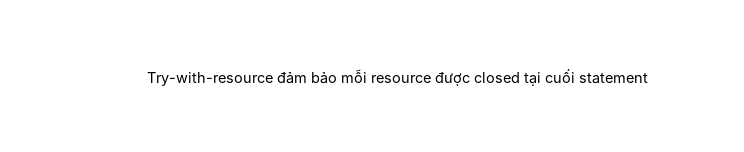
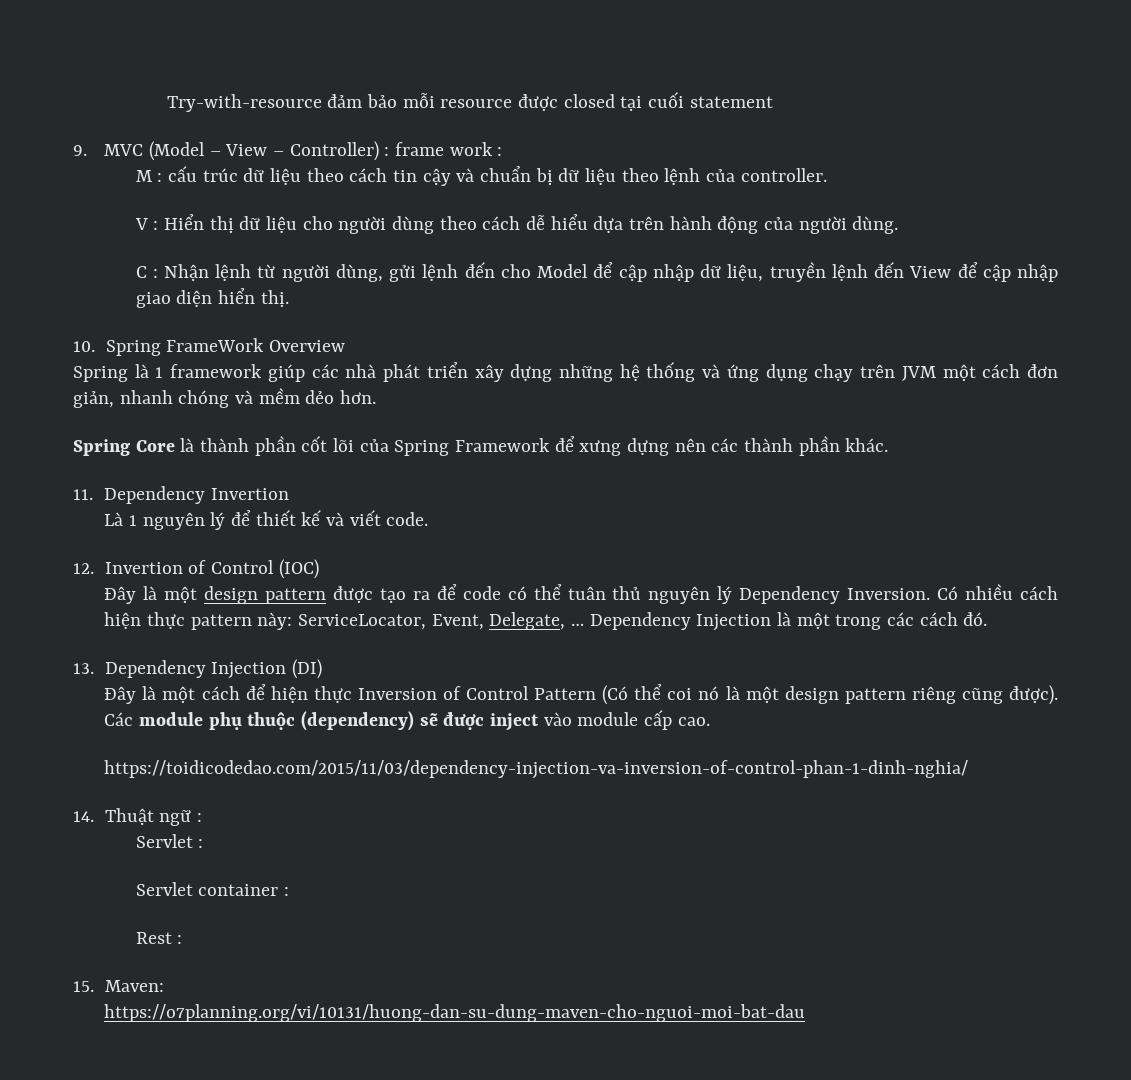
+ 9. MVC (Model – View – Controller) : frame work :
+ M : cấu trúc dữ liệu theo cách tin cậy và chuẩn bị dữ liệu theo lệnh của controller.
+ V : Hiển thị dữ liệu cho người dùng theo cách dễ hiểu dựa trên hành động của người dùng.
+ C : Nhận lệnh từ người dùng, gửi lệnh đến cho Model để cập nhập dữ liệu, truyền lệnh đến View để cập nhập giao diện hiển thị.
+ 10. Spring FrameWork Overview
+ Spring là 1 framework giúp các nhà phát triển xây dựng những hệ thống và ứng dụng chạy trên JVM một cách đơn giản, nhanh chóng và mềm dẻo hơn.
+ Spring Core là thành phần cốt lõi của Spring Framework để xưng dựng nên các thành phần khác.
+ 11. Dependency Invertion
+ Là 1 nguyên lý để thiết kế và viết code.
+ 12. Invertion of Control (IOC)
+ Đây là một design pattern được tạo ra để code có thể tuân thủ nguyên lý Dependency Inversion. Có nhiều cách hiện thực pattern này: ServiceLocator, Event, Delegate, … Dependency Injection là một trong các cách đó.
+ 13. Dependency Injection (DI)
+ Đây là một cách để hiện thực Inversion of Control Pattern (Có thể coi nó là một design pattern riêng cũng được). Các module phụ thuộc (dependency) sẽ được inject vào module cấp cao.
+ https://toidicodedao.com/2015/11/03/dependency-injection-va-inversion-of-control-phan-1-dinh-nghia/
+ 14. Thuật ngữ :
+ Servlet :
+ Servlet container :
+ Rest :
+ 15. Maven:
+ https://o7planning.org/vi/10131/huong-dan-su-dung-maven-cho-nguoi-moi-bat-dau

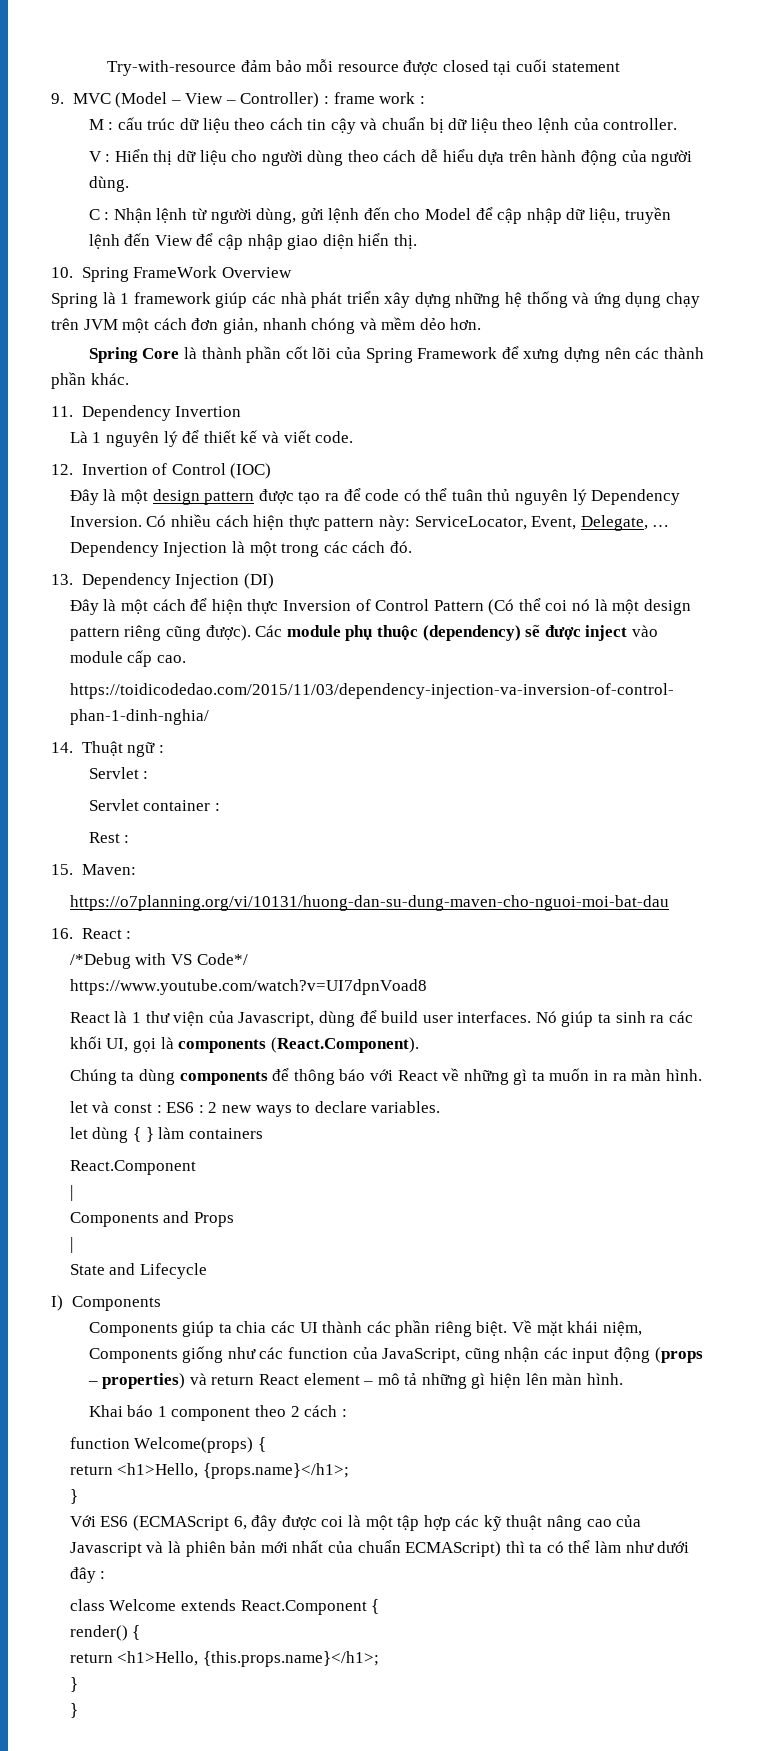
+ 16. React :
+ /*Debug with VS Code*/
+ https://www.youtube.com/watch?v=UI7dpnVoad8
+ React là 1 thư viện của Javascript, dùng để build user interfaces. Nó giúp ta sinh ra các khối UI, gọi là components (React.Component).
+ Chúng ta dùng components để thông báo với React về những gì ta muốn in ra màn hình.
+ let và const : ES6 : 2 new ways to declare variables.
+ let dùng { } làm containers
+ React.Component
+ |
+ Components and Props
+ |
+ State and Lifecycle
+ I) Components
+ Components giúp ta chia các UI thành các phần riêng biệt. Về mặt khái niệm, Components giống như các function của JavaScript, cũng nhận các input động (props – properties) và return React element – mô tả những gì hiện lên màn hình.
+ Khai báo 1 component theo 2 cách :
+ function Welcome(props) {
+ return <h1>Hello, {props.name}</h1>;
+ }
+ Với ES6 (ECMAScript 6, đây được coi là một tập hợp các kỹ thuật nâng cao của Javascript và là phiên bản mới nhất của chuẩn ECMAScript) thì ta có thể làm như dưới đây :
+ class Welcome extends React.Component {
+ render() {
+ return <h1>Hello, {this.props.name}</h1>;
+ }
+ }

